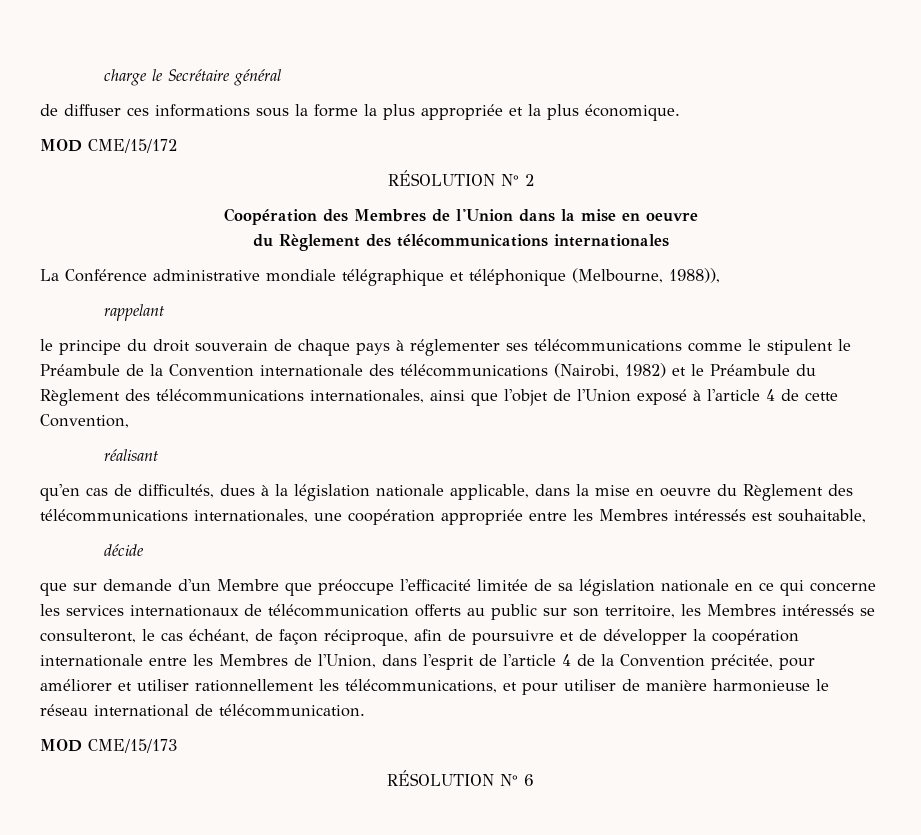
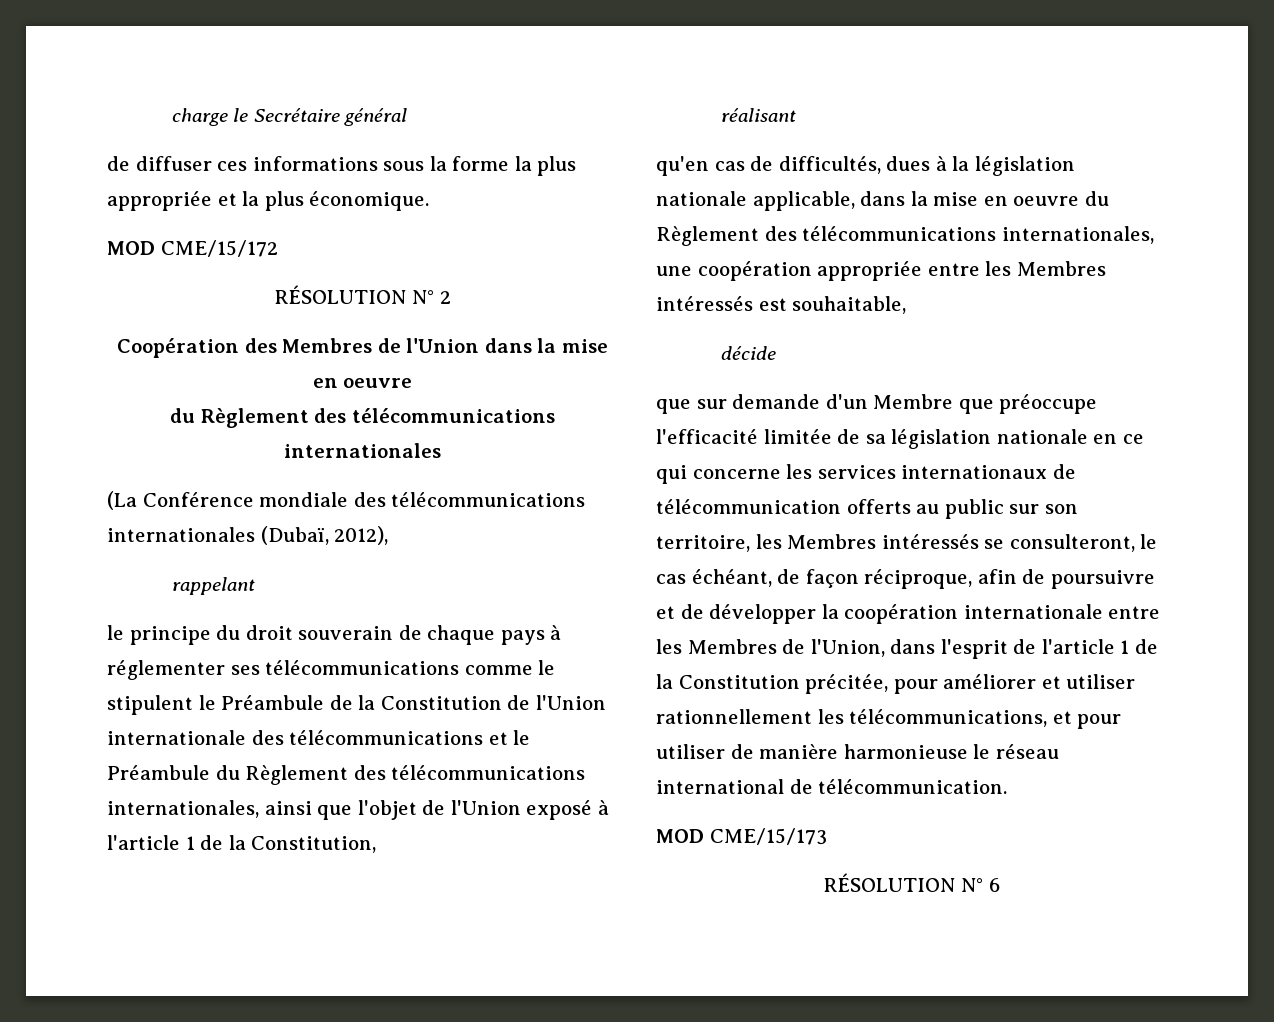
- La Conférence administrative mondiale télégraphique et téléphonique (Melbourne, 1988)),
+ (La Conférence mondiale des télécommunications internationales (Dubaï, 2012),
- le principe du droit souverain de chaque pays à réglementer ses télécommunications comme le stipulent le Préambule de la Convention internationale des télécommunications (Nairobi, 1982) et le Préambule du Règlement des télécommunications internationales, ainsi que l'objet de l'Union exposé à l'article 4 de cette Convention,
+ le principe du droit souverain de chaque pays à réglementer ses télécommunications comme le stipulent le Préambule de la Constitution de l'Union internationale des télécommunications et le Préambule du Règlement des télécommunications internationales, ainsi que l'objet de l'Union exposé à l'article 1 de la Constitution,
- que sur demande d'un Membre que préoccupe l'efficacité limitée de sa législation nationale en ce qui concerne les services internationaux de télécommunication offerts au public sur son territoire, les Membres intéressés se consulteront, le cas échéant, de façon réciproque, afin de poursuivre et de développer la coopération internationale entre les Membres de l'Union, dans l'esprit de l'article 4 de la Convention précitée, pour améliorer et utiliser rationnellement les télécommunications, et pour utiliser de manière harmonieuse le réseau international de télécommunication.
+ que sur demande d'un Membre que préoccupe l'efficacité limitée de sa législation nationale en ce qui concerne les services internationaux de télécommunication offerts au public sur son territoire, les Membres intéressés se consulteront, le cas échéant, de façon réciproque, afin de poursuivre et de développer la coopération internationale entre les Membres de l'Union, dans l'esprit de l'article 1 de la Constitution précitée, pour améliorer et utiliser rationnellement les télécommunications, et pour utiliser de manière harmonieuse le réseau international de télécommunication.

